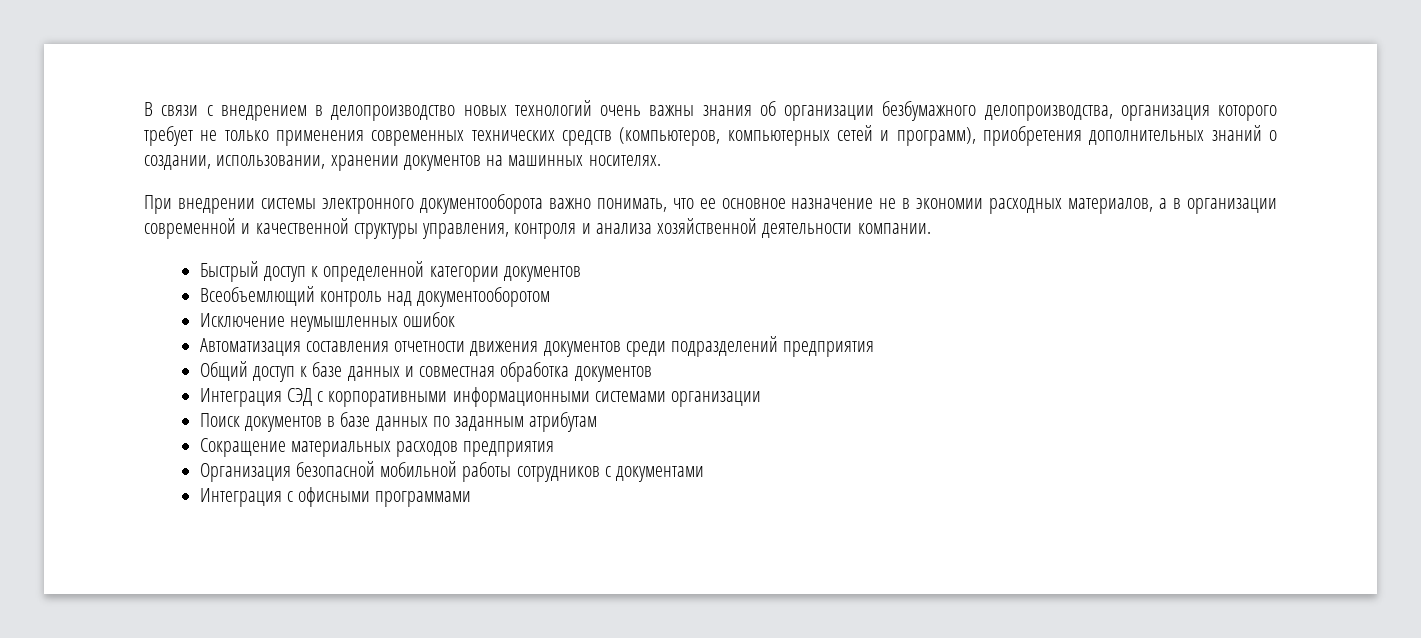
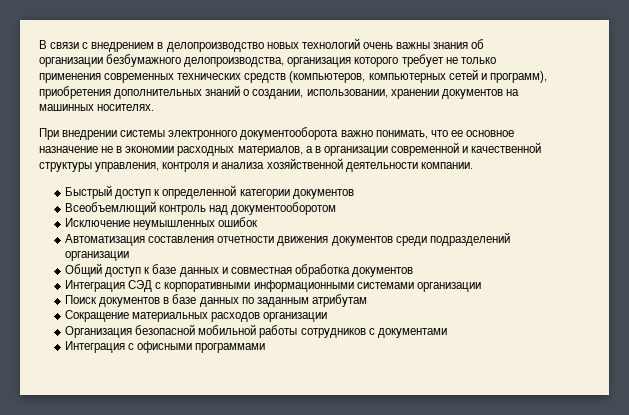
- Автоматизация составления отчетности движения документов среди подразделений предприятия
+ Автоматизация составления отчетности движения документов среди подразделений организации
- Сокращение материальных расходов предприятия
+ Сокращение материальных расходов организации

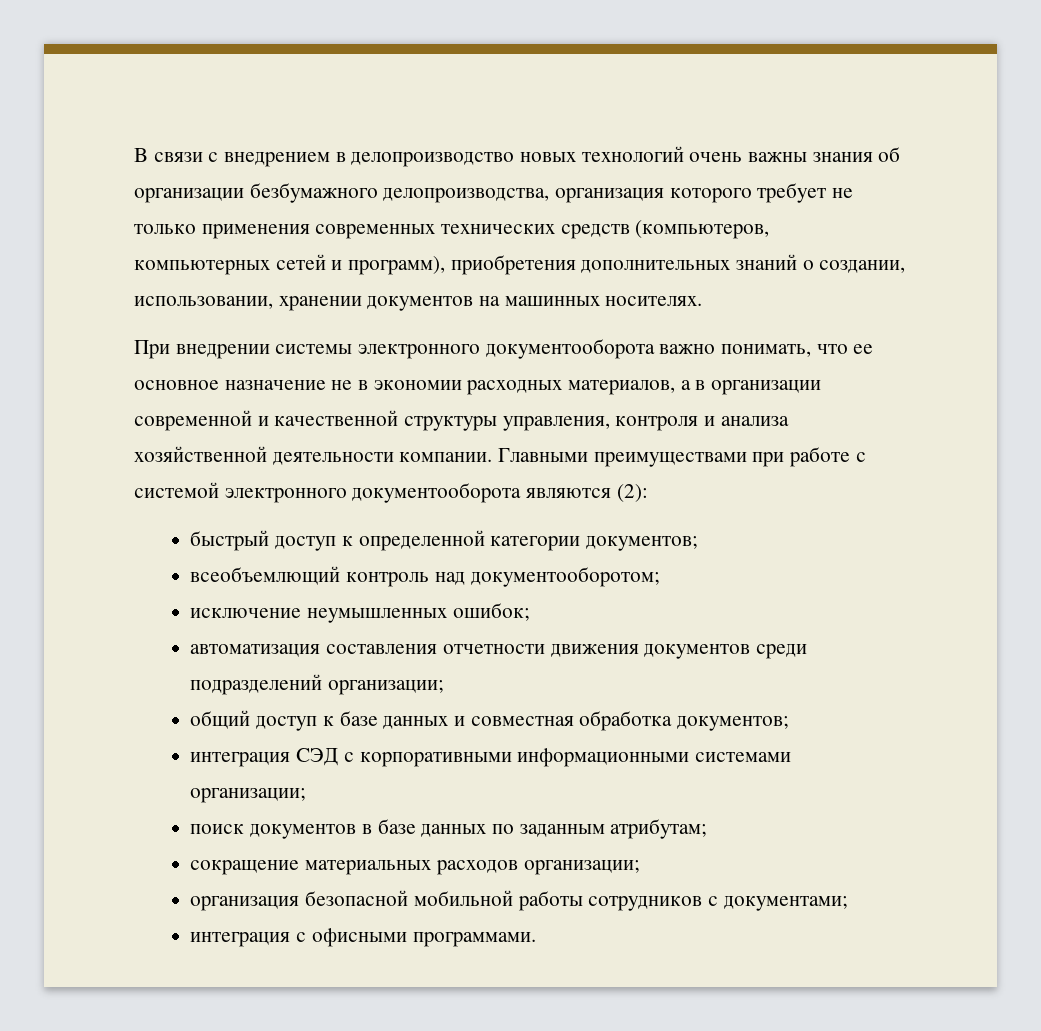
- При внедрении системы электронного документооборота важно понимать, что ее основное назначение не в экономии расходных материалов, а в организации современной и качественной структуры управления, контроля и анализа хозяйственной деятельности компании.
- Быстрый доступ к определенной категории документов
- Всеобъемлющий контроль над документооборотом
- Исключение неумышленных ошибок
- Автоматизация составления отчетности движения документов среди подразделений организации
- Общий доступ к базе данных и совместная обработка документов
- Интеграция СЭД с корпоративными информационными системами организации
- Поиск документов в базе данных по заданным атрибутам
- Сокращение материальных расходов организации
- Организация безопасной мобильной работы сотрудников с документами
- Интеграция с офисными программами
+ При внедрении системы электронного документооборота важно понимать, что ее основное назначение не в экономии расходных материалов, а в организации современной и качественной структуры управления, контроля и анализа хозяйственной деятельности компании. Главными преимуществами при работе с системой электронного документооборота являются (2):
+ быстрый доступ к определенной категории документов;
+ всеобъемлющий контроль над документооборотом;
+ исключение неумышленных ошибок;
+ автоматизация составления отчетности движения документов среди подразделений организации;
+ общий доступ к базе данных и совместная обработка документов;
+ интеграция СЭД с корпоративными информационными системами организации;
+ поиск документов в базе данных по заданным атрибутам;
+ сокращение материальных расходов организации;
+ организация безопасной мобильной работы сотрудников с документами;
+ интеграция с офисными программами.

